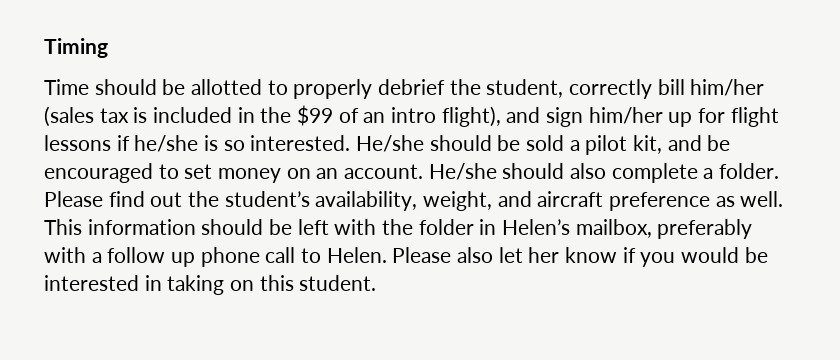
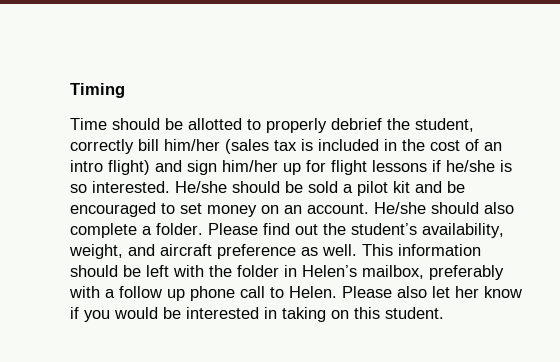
- Time should be allotted to properly debrief the student, correctly bill him/her (sales tax is included in the $99 of an intro flight), and sign him/her up for flight lessons if he/she is so interested.
+ Time should be allotted to properly debrief the student, correctly bill him/her (sales tax is included in the cost of an intro flight) and sign him/her up for flight lessons if he/she is so interested.
- He/she should be sold a pilot kit, and be encouraged to set money on an account.
+ He/she should be sold a pilot kit and be encouraged to set money on an account.

